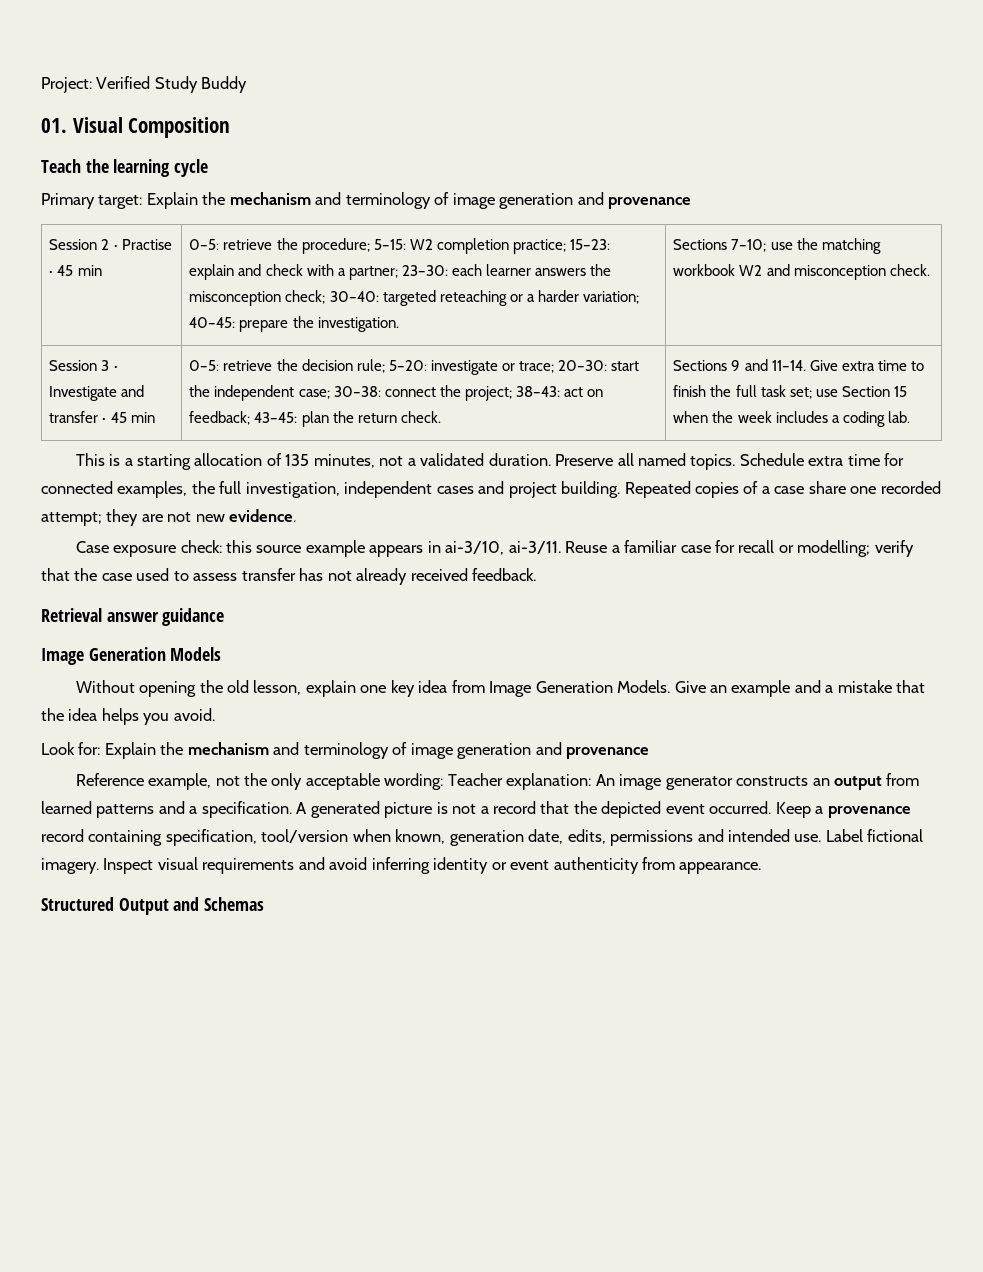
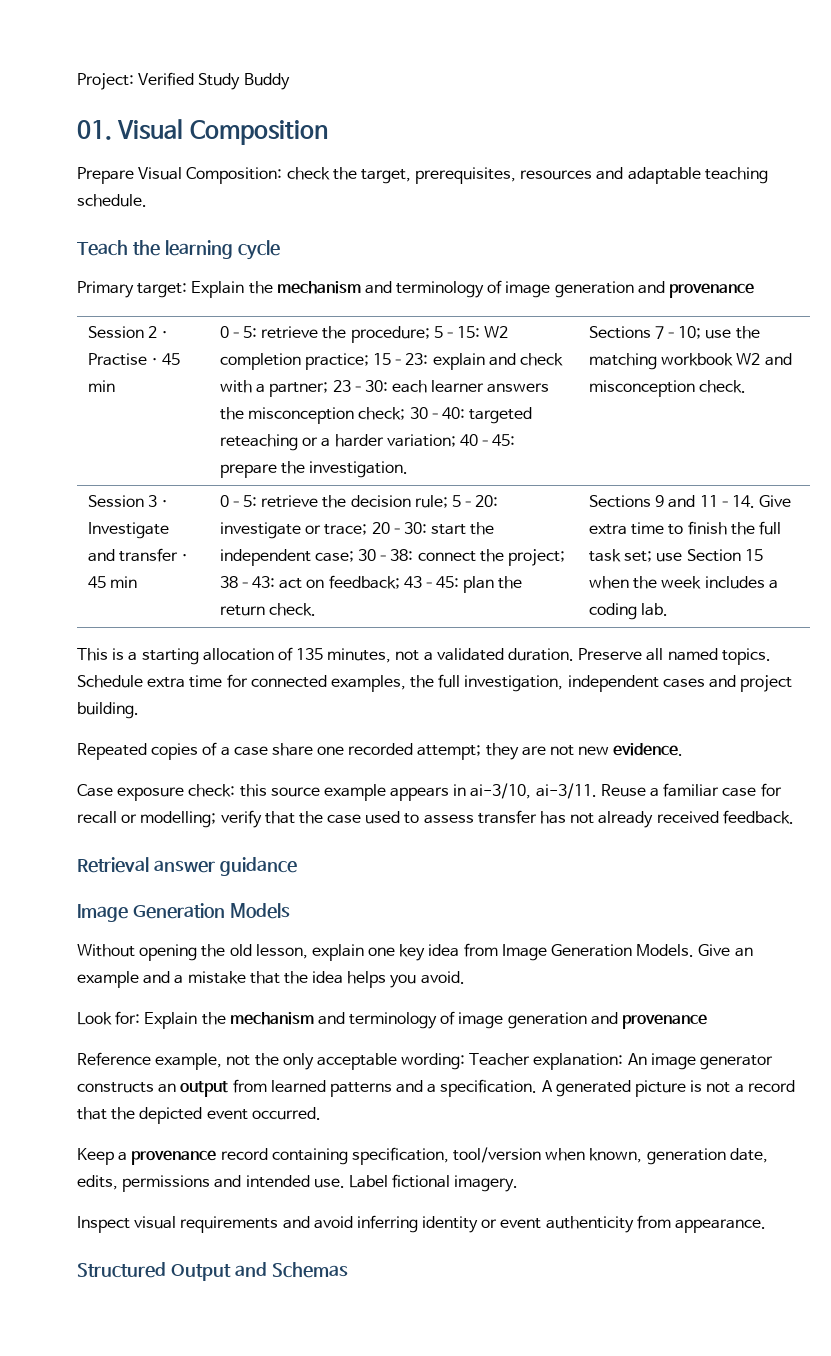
+ Prepare Visual Composition: check the target, prerequisites, resources and adaptable teaching schedule.
- Schedule extra time for connected examples, the full investigation, independent cases and project building. Repeated copies of a case share one recorded attempt; they are not new evidence.
+ Schedule extra time for connected examples, the full investigation, independent cases and project building.
+ Repeated copies of a case share one recorded attempt; they are not new evidence.
- A generated picture is not a record that the depicted event occurred. Keep a provenance record containing specification, tool/version when known, generation date, edits, permissions and intended use.
+ A generated picture is not a record that the depicted event occurred.
+ Keep a provenance record containing specification, tool/version when known, generation date, edits, permissions and intended use.
- Label fictional imagery. Inspect visual requirements and avoid inferring identity or event authenticity from appearance.
+ Label fictional imagery.
+ Inspect visual requirements and avoid inferring identity or event authenticity from appearance.

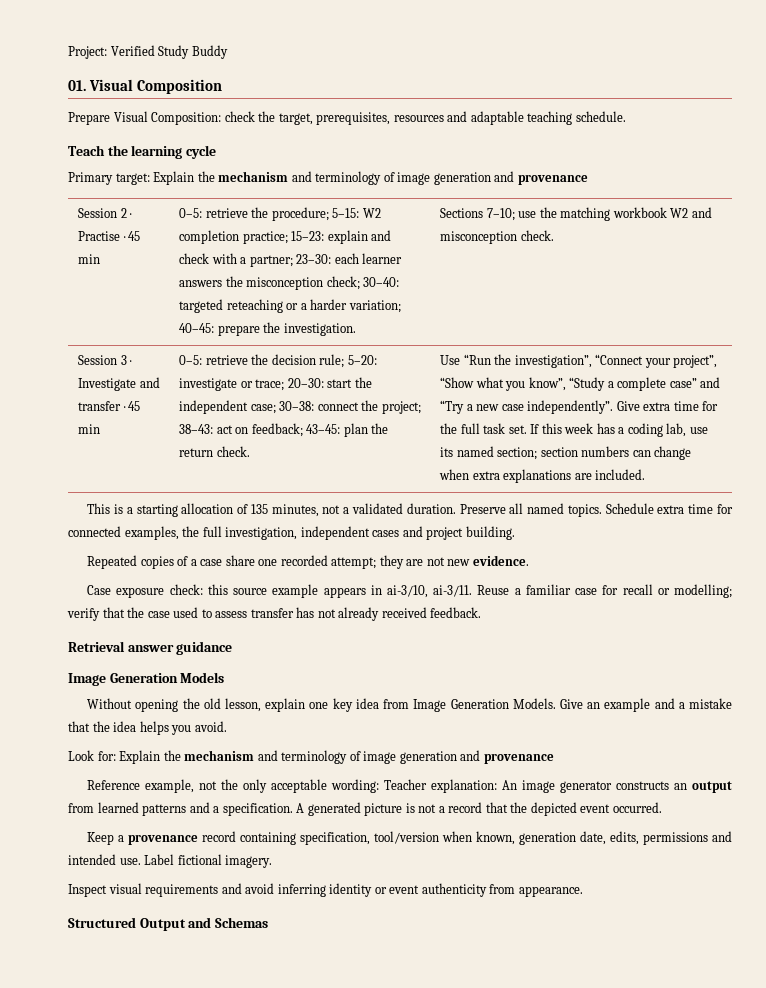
- Sections 9 and 11–14.
+ Use “Run the investigation”, “Connect your project”, “Show what you know”, “Study a complete case” and “Try a new case independently”.
- Give extra time to finish the full task set; use Section 15 when the week includes a coding lab.
+ Give extra time for the full task set. If this week has a coding lab, use its named section; section numbers can change when extra explanations are included.

